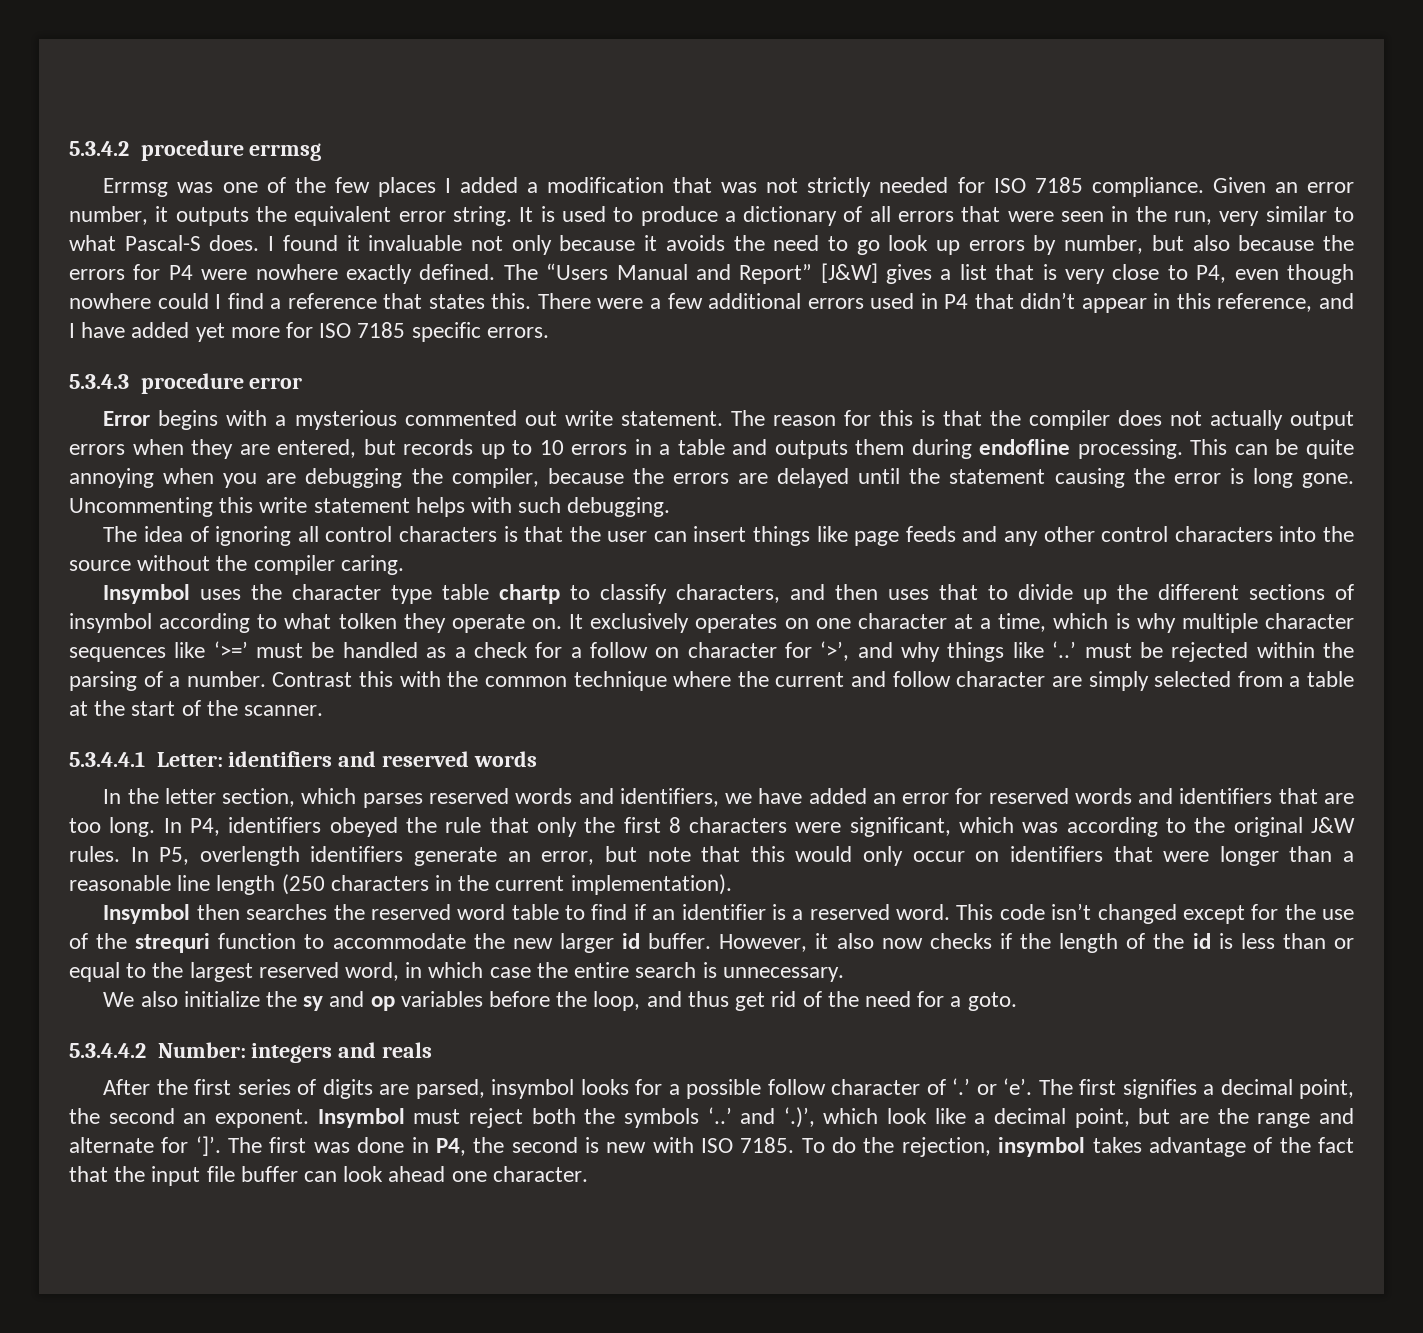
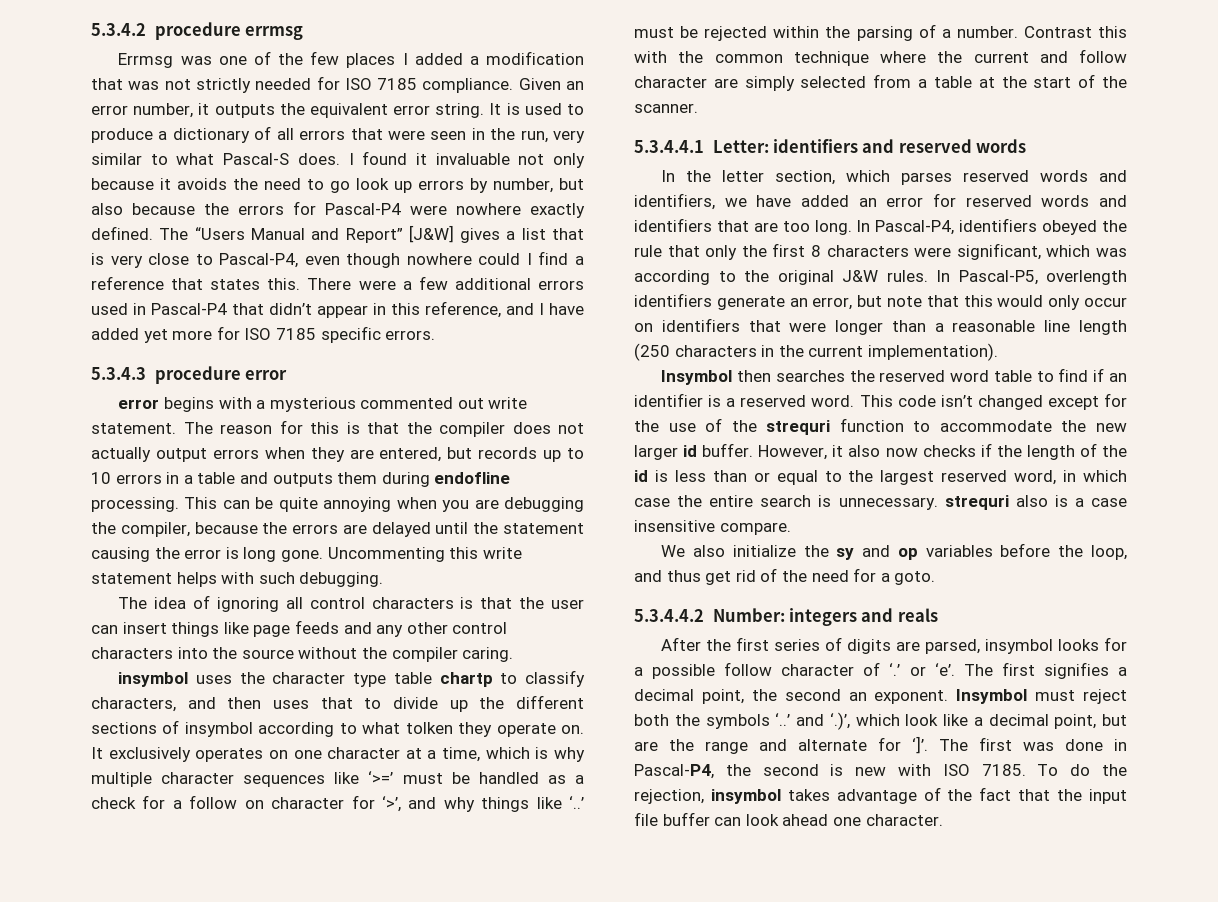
- I found it invaluable not only because it avoids the need to go look up errors by number, but also because the errors for P4 were nowhere exactly defined.
+ I found it invaluable not only because it avoids the need to go look up errors by number, but also because the errors for Pascal-P4 were nowhere exactly defined.
- The “Users Manual and Report” [J&W] gives a list that is very close to P4, even though nowhere could I find a reference that states this.
+ The “Users Manual and Report” [J&W] gives a list that is very close to Pascal-P4, even though nowhere could I find a reference that states this.
- There were a few additional errors used in P4 that didn’t appear in this reference, and I have added yet more for ISO 7185 specific errors.
+ There were a few additional errors used in Pascal-P4 that didn’t appear in this reference, and I have added yet more for ISO 7185 specific errors.
- Error begins with a mysterious commented out write statement.
+ error begins with a mysterious commented out write statement.
- Insymbol uses the character type table chartp to classify characters, and then uses that to divide up the different sections of insymbol according to what tolken they operate on.
+ insymbol uses the character type table chartp to classify characters, and then uses that to divide up the different sections of insymbol according to what tolken they operate on.
- In P4, identifiers obeyed the rule that only the first 8 characters were significant, which was according to the original J&W rules.
+ In Pascal-P4, identifiers obeyed the rule that only the first 8 characters were significant, which was according to the original J&W rules.
- In P5, overlength identifiers generate an error, but note that this would only occur on identifiers that were longer than a reasonable line length (250 characters in the current implementation).
+ In Pascal-P5, overlength identifiers generate an error, but note that this would only occur on identifiers that were longer than a reasonable line length (250 characters in the current implementation).
- However, it also now checks if the length of the id is less than or equal to the largest reserved word, in which case the entire search is unnecessary.
+ However, it also now checks if the length of the id is less than or equal to the largest reserved word, in which case the entire search is unnecessary. strequri also is a case insensitive compare.
- The first was done in P4, the second is new with ISO 7185.
+ The first was done in Pascal-P4, the second is new with ISO 7185.

